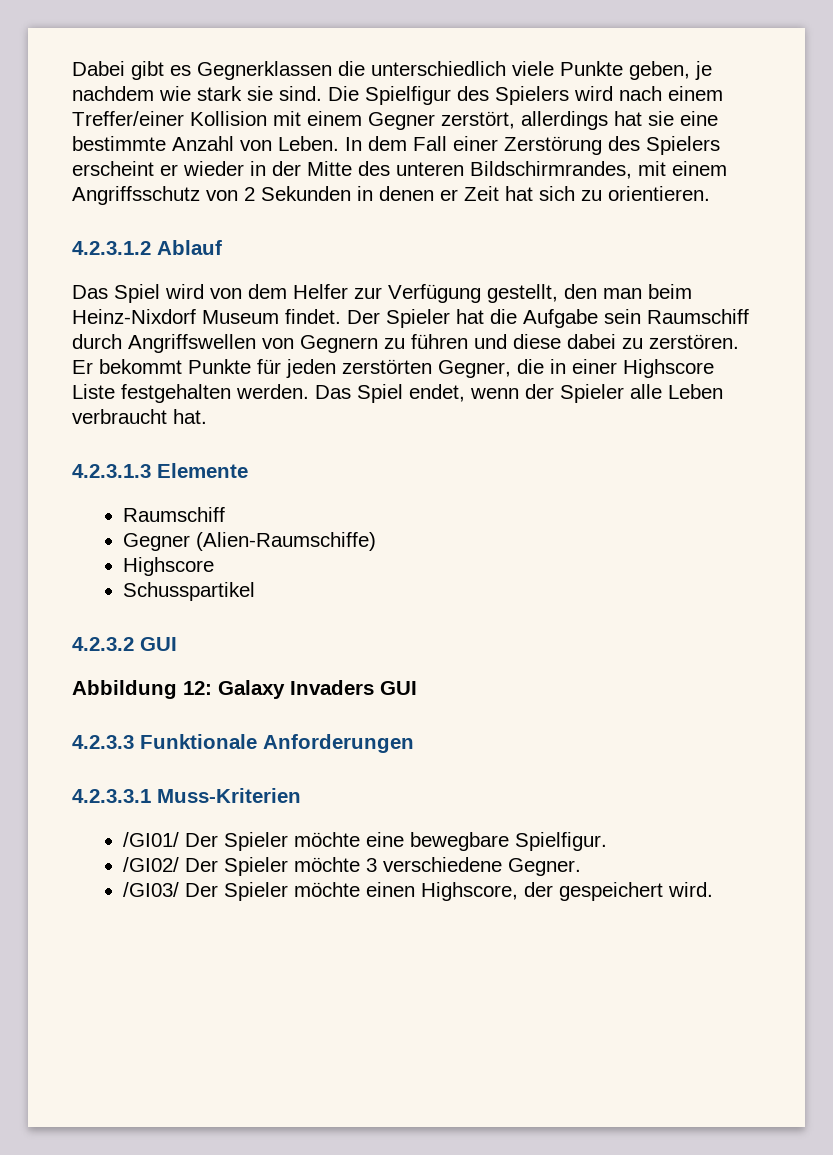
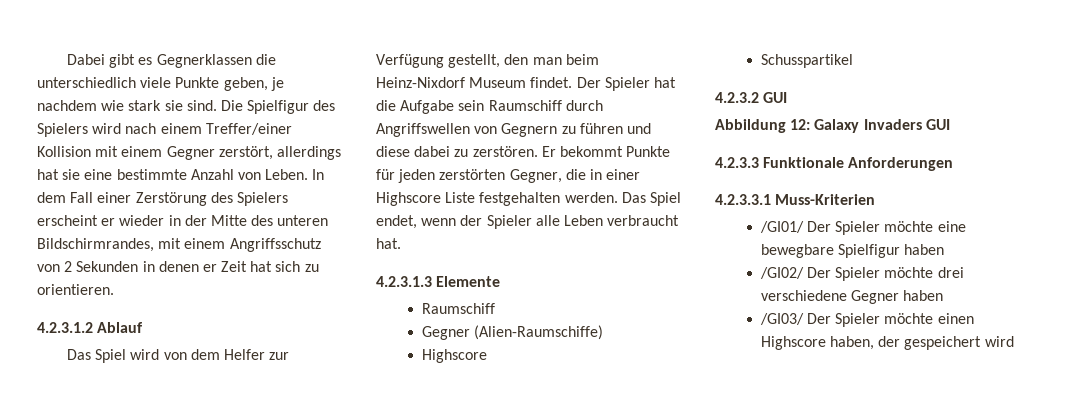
- /GI01/ Der Spieler möchte eine bewegbare Spielfigur.
+ /GI01/ Der Spieler möchte eine bewegbare Spielfigur haben
- /GI02/ Der Spieler möchte 3 verschiedene Gegner.
+ /GI02/ Der Spieler möchte drei verschiedene Gegner haben
- /GI03/ Der Spieler möchte einen Highscore, der gespeichert wird.
+ /GI03/ Der Spieler möchte einen Highscore haben, der gespeichert wird

